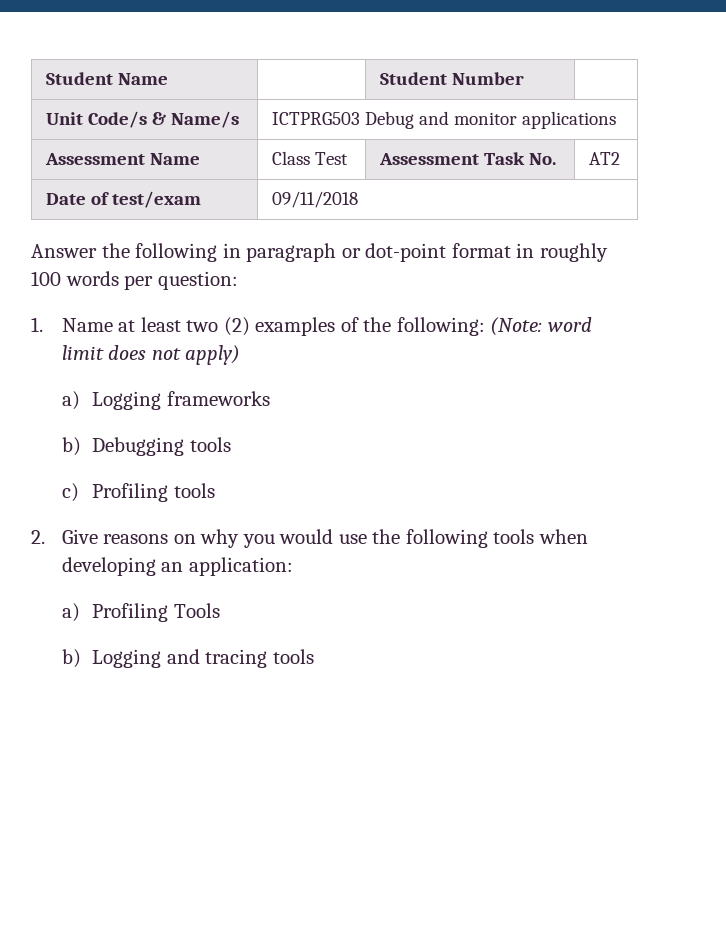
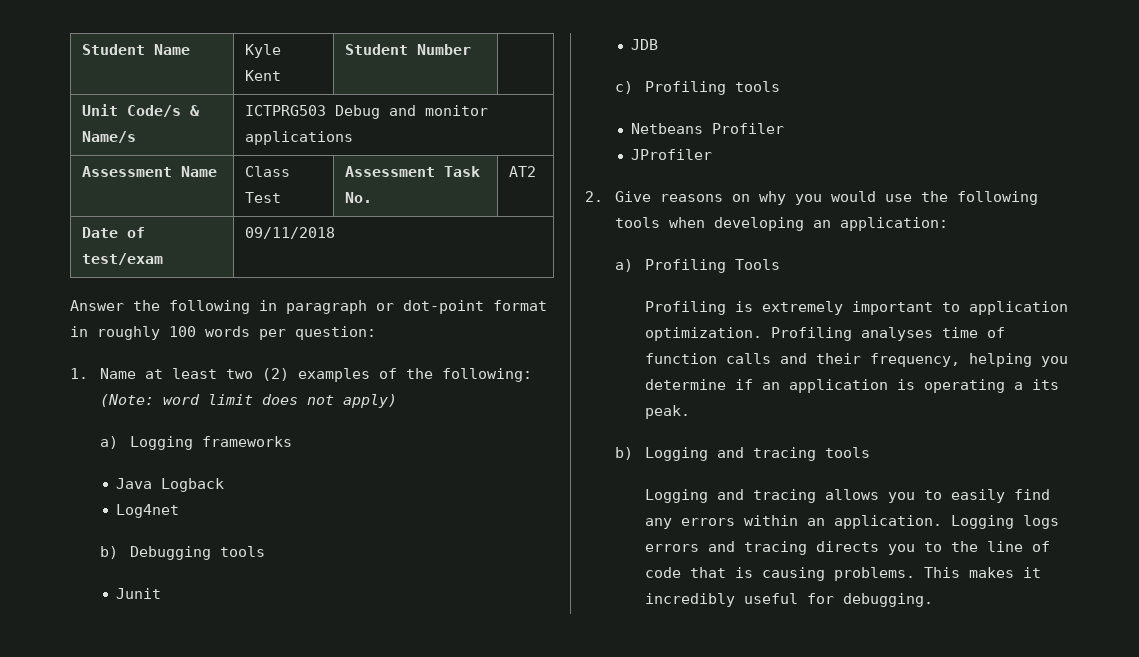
- Student Name | | Student Number |
+ Student Name | Kyle Kent | Student Number |
+ Java Logback
+ Log4net
+ Junit
+ JDB
+ Netbeans Profiler
+ JProfiler
+ Profiling is extremely important to application optimization. Profiling analyses time of function calls and their frequency, helping you determine if an application is operating a its peak.
+ Logging and tracing allows you to easily find any errors within an application. Logging logs errors and tracing directs you to the line of code that is causing problems. This makes it incredibly useful for debugging.

